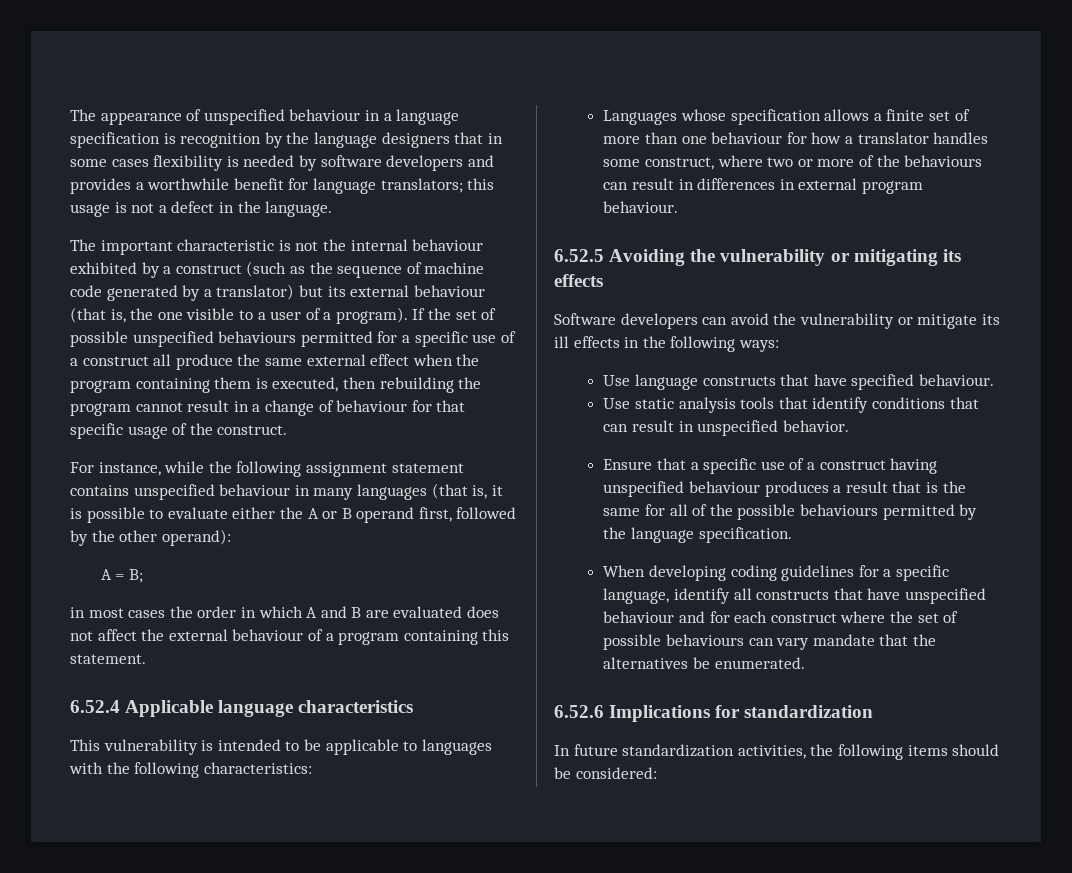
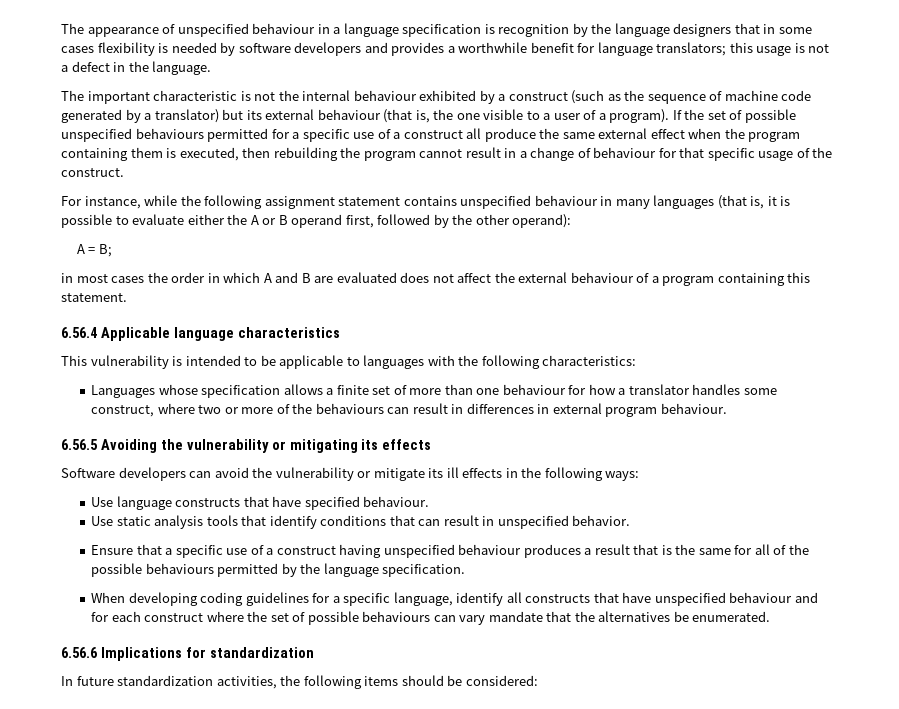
- 6.52.4 Applicable language characteristics
+ 6.56.4 Applicable language characteristics
- 6.52.5 Avoiding the vulnerability or mitigating its effects
+ 6.56.5 Avoiding the vulnerability or mitigating its effects
- 6.52.6 Implications for standardization
+ 6.56.6 Implications for standardization

